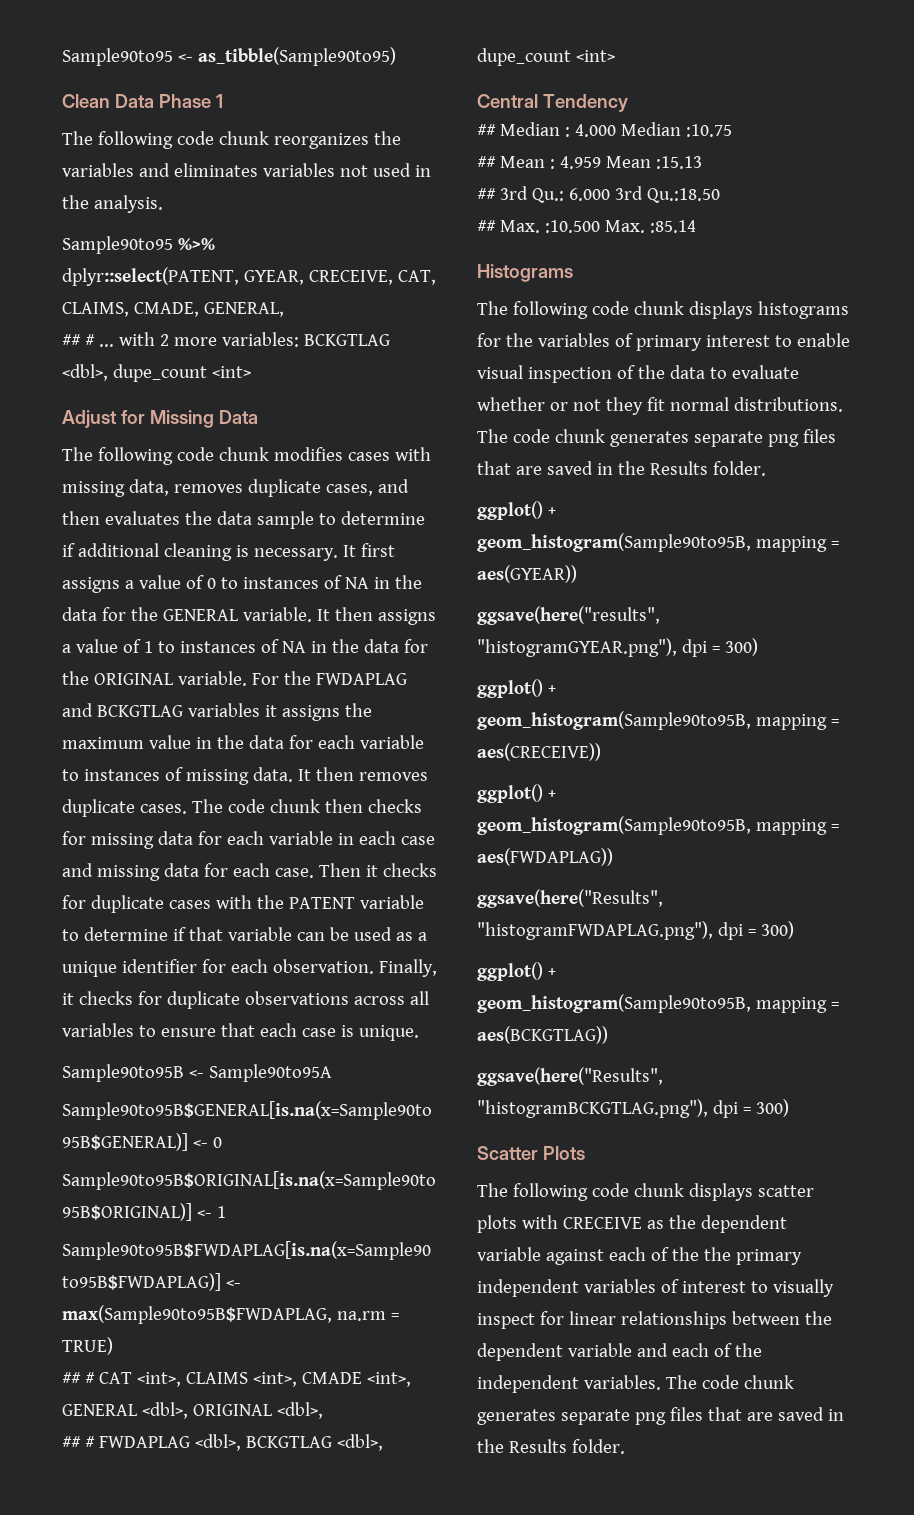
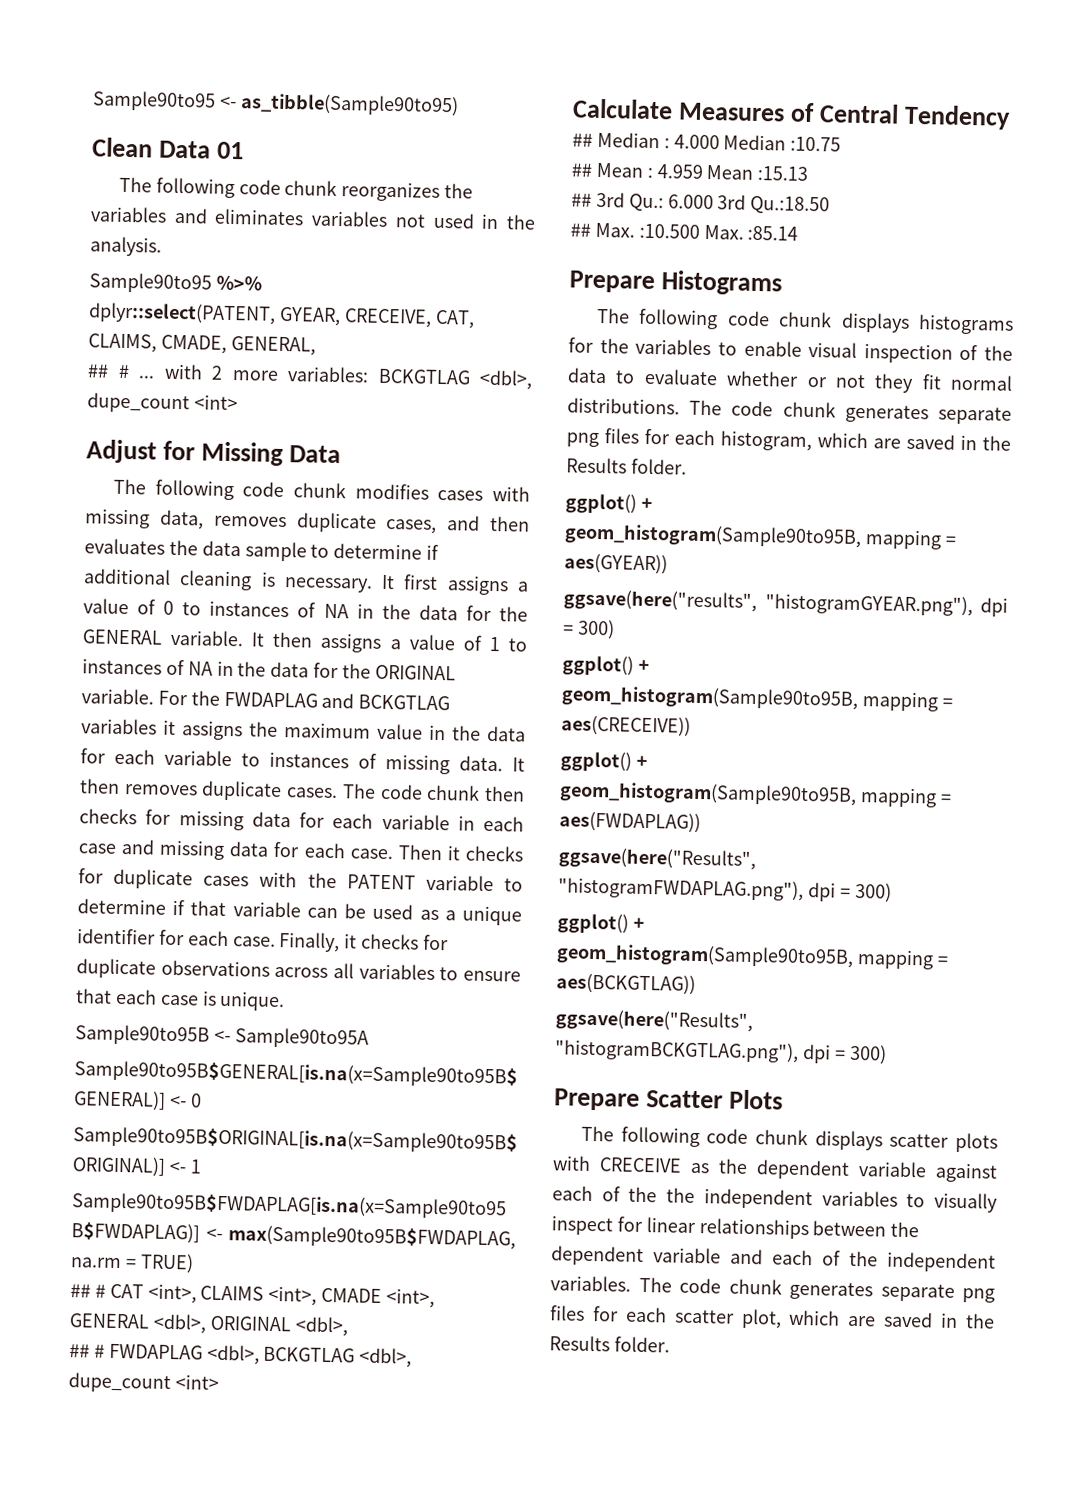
- Clean Data Phase 1
+ Clean Data 01
- Then it checks for duplicate cases with the PATENT variable to determine if that variable can be used as a unique identifier for each observation.
+ Then it checks for duplicate cases with the PATENT variable to determine if that variable can be used as a unique identifier for each case.
- Central Tendency
+ Calculate Measures of Central Tendency
- Histograms
+ Prepare Histograms
- The following code chunk displays histograms for the variables of primary interest to enable visual inspection of the data to evaluate whether or not they fit normal distributions. The code chunk generates separate png files that are saved in the Results folder.
+ The following code chunk displays histograms for the variables to enable visual inspection of the data to evaluate whether or not they fit normal distributions. The code chunk generates separate png files for each histogram, which are saved in the Results folder.
- Scatter Plots
+ Prepare Scatter Plots
- The following code chunk displays scatter plots with CRECEIVE as the dependent variable against each of the the primary independent variables of interest to visually inspect for linear relationships between the dependent variable and each of the independent variables. The code chunk generates separate png files that are saved in the Results folder.
+ The following code chunk displays scatter plots with CRECEIVE as the dependent variable against each of the the independent variables to visually inspect for linear relationships between the dependent variable and each of the independent variables. The code chunk generates separate png files for each scatter plot, which are saved in the Results folder.

